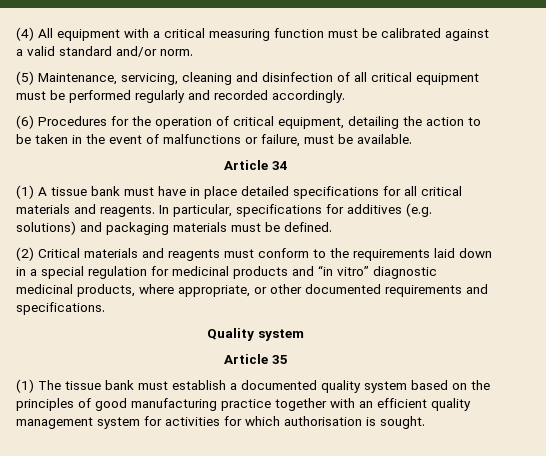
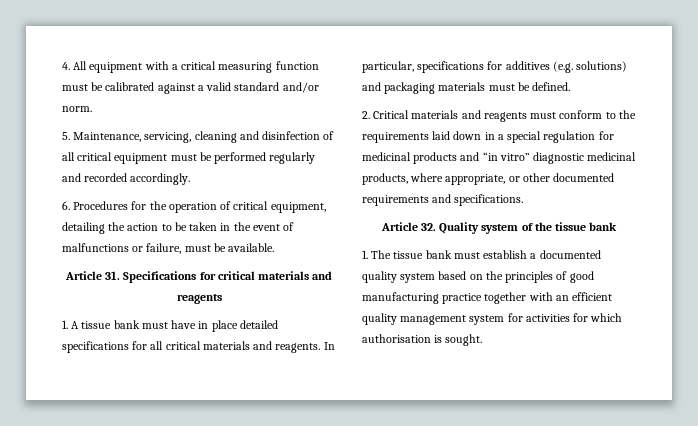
- (4) All equipment with a critical measuring function must be calibrated against a valid standard and/or norm.
+ 4. All equipment with a critical measuring function must be calibrated against a valid standard and/or norm.
- (5) Maintenance, servicing, cleaning and disinfection of all critical equipment must be performed regularly and recorded accordingly.
+ 5. Maintenance, servicing, cleaning and disinfection of all critical equipment must be performed regularly and recorded accordingly.
- (6) Procedures for the operation of critical equipment, detailing the action to be taken in the event of malfunctions or failure, must be available.
+ 6. Procedures for the operation of critical equipment, detailing the action to be taken in the event of malfunctions or failure, must be available.
- Article 34
- (1) A tissue bank must have in place detailed specifications for all critical materials and reagents.
+ Article 31. Specifications for critical materials and reagents
+ 1. A tissue bank must have in place detailed specifications for all critical materials and reagents.
- (2) Critical materials and reagents must conform to the requirements laid down in a special regulation for medicinal products and “in vitro” diagnostic medicinal products, where appropriate, or other documented requirements and specifications.
+ 2. Critical materials and reagents must conform to the requirements laid down in a special regulation for medicinal products and “in vitro” diagnostic medicinal products, where appropriate, or other documented requirements and specifications.
- Quality system
- Article 35
- (1) The tissue bank must establish a documented quality system based on the principles of good manufacturing practice together with an efficient quality management system for activities for which authorisation is sought.
+ Article 32. Quality system of the tissue bank
+ 1. The tissue bank must establish a documented quality system based on the principles of good manufacturing practice together with an efficient quality management system for activities for which authorisation is sought.

